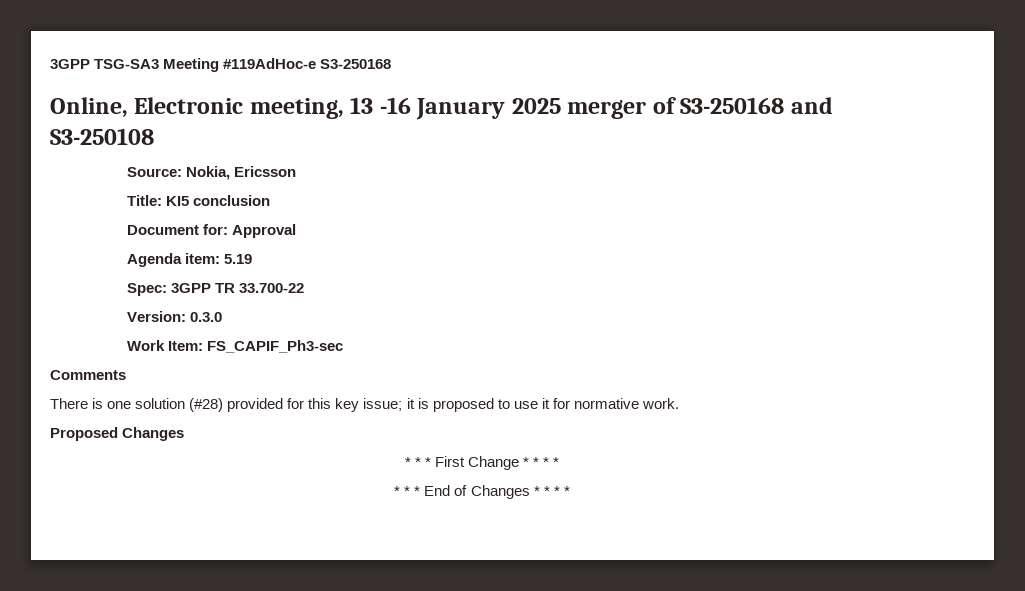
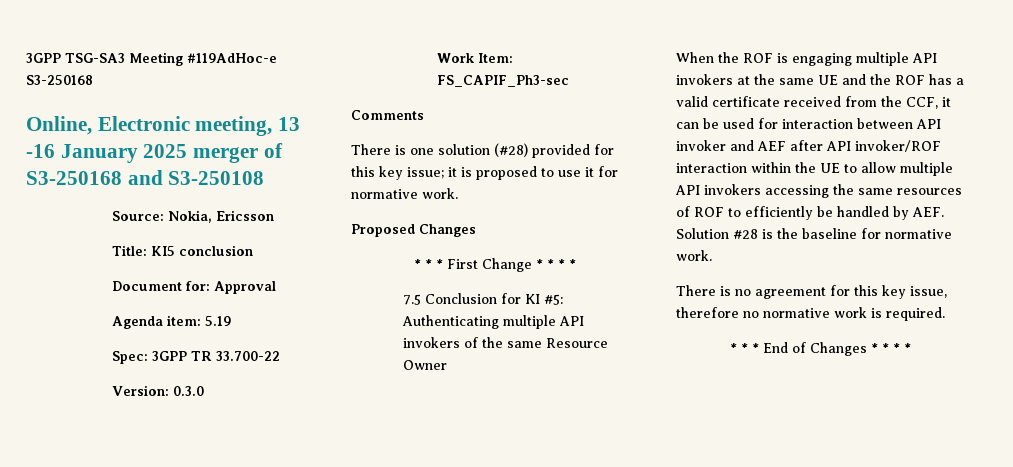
+ 7.5 Conclusion for KI #5: Authenticating multiple API invokers of the same Resource Owner
+ When the ROF is engaging multiple API invokers at the same UE and the ROF has a valid certificate received from the CCF, it can be used for interaction between API invoker and AEF after API invoker/ROF interaction within the UE to allow multiple API invokers accessing the same resources of ROF to efficiently be handled by AEF. Solution #28 is the baseline for normative work.
+ There is no agreement for this key issue, therefore no normative work is required.

